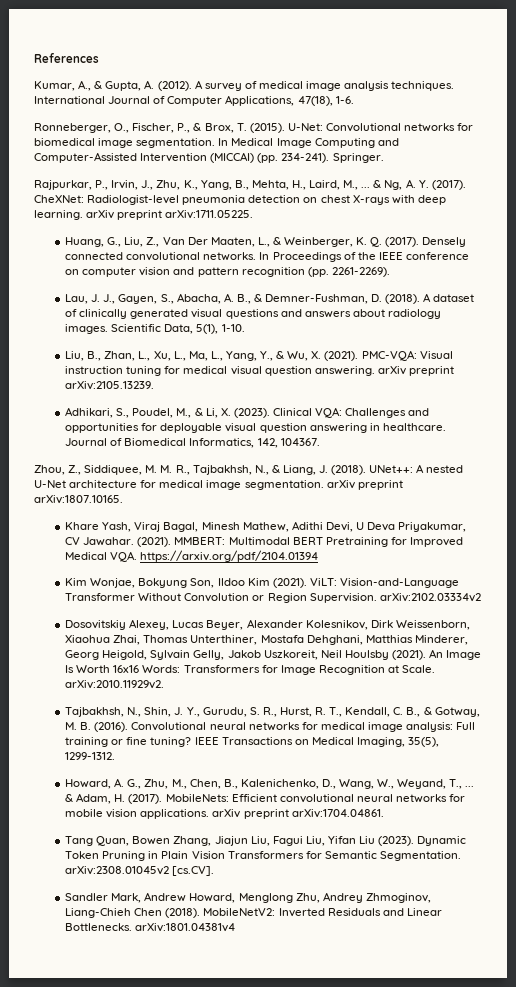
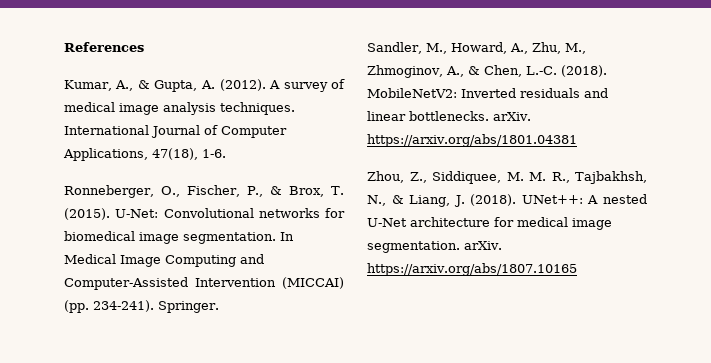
- Rajpurkar, P., Irvin, J., Zhu, K., Yang, B., Mehta, H., Laird, M., ... & Ng, A. Y. (2017). CheXNet: Radiologist-level pneumonia detection on chest X-rays with deep learning. arXiv preprint arXiv:1711.05225.
- Huang, G., Liu, Z., Van Der Maaten, L., & Weinberger, K. Q. (2017). Densely connected convolutional networks. In Proceedings of the IEEE conference on computer vision and pattern recognition (pp. 2261-2269).
- Lau, J. J., Gayen, S., Abacha, A. B., & Demner-Fushman, D. (2018). A dataset of clinically generated visual questions and answers about radiology images. Scientific Data, 5(1), 1-10.
- Liu, B., Zhan, L., Xu, L., Ma, L., Yang, Y., & Wu, X. (2021). PMC-VQA: Visual instruction tuning for medical visual question answering. arXiv preprint arXiv:2105.13239.
- Adhikari, S., Poudel, M., & Li, X. (2023). Clinical VQA: Challenges and opportunities for deployable visual question answering in healthcare. Journal of Biomedical Informatics, 142, 104367.
+ Sandler, M., Howard, A., Zhu, M., Zhmoginov, A., & Chen, L.-C. (2018). MobileNetV2: Inverted residuals and linear bottlenecks. arXiv. https://arxiv.org/abs/1801.04381
- UNet++: A nested U-Net architecture for medical image segmentation. arXiv preprint arXiv:1807.10165.
- Khare Yash, Viraj Bagal, Minesh Mathew, Adithi Devi, U Deva Priyakumar, CV Jawahar. (2021). MMBERT: Multimodal BERT Pretraining for Improved Medical VQA. https://arxiv.org/pdf/2104.01394
- Kim Wonjae, Bokyung Son, Ildoo Kim (2021). ViLT: Vision-and-Language Transformer Without Convolution or Region Supervision. arXiv:2102.03334v2
- Dosovitskiy Alexey, Lucas Beyer, Alexander Kolesnikov, Dirk Weissenborn, Xiaohua Zhai, Thomas Unterthiner, Mostafa Dehghani, Matthias Minderer, Georg Heigold, Sylvain Gelly, Jakob Uszkoreit, Neil Houlsby (2021). An Image Is Worth 16x16 Words: Transformers for Image Recognition at Scale. arXiv:2010.11929v2.
- Tajbakhsh, N., Shin, J. Y., Gurudu, S. R., Hurst, R. T., Kendall, C. B., & Gotway, M. B. (2016). Convolutional neural networks for medical image analysis: Full training or fine tuning? IEEE Transactions on Medical Imaging, 35(5), 1299-1312.
- Howard, A. G., Zhu, M., Chen, B., Kalenichenko, D., Wang, W., Weyand, T., ... & Adam, H. (2017). MobileNets: Efficient convolutional neural networks for mobile vision applications. arXiv preprint arXiv:1704.04861.
- Tang Quan, Bowen Zhang, Jiajun Liu, Fagui Liu, Yifan Liu (2023). Dynamic Token Pruning in Plain Vision Transformers for Semantic Segmentation. arXiv:2308.01045v2 [cs.CV].
- Sandler Mark, Andrew Howard, Menglong Zhu, Andrey Zhmoginov, Liang-Chieh Chen (2018). MobileNetV2: Inverted Residuals and Linear Bottlenecks. arXiv:1801.04381v4
+ UNet++: A nested U-Net architecture for medical image segmentation. arXiv. https://arxiv.org/abs/1807.10165

